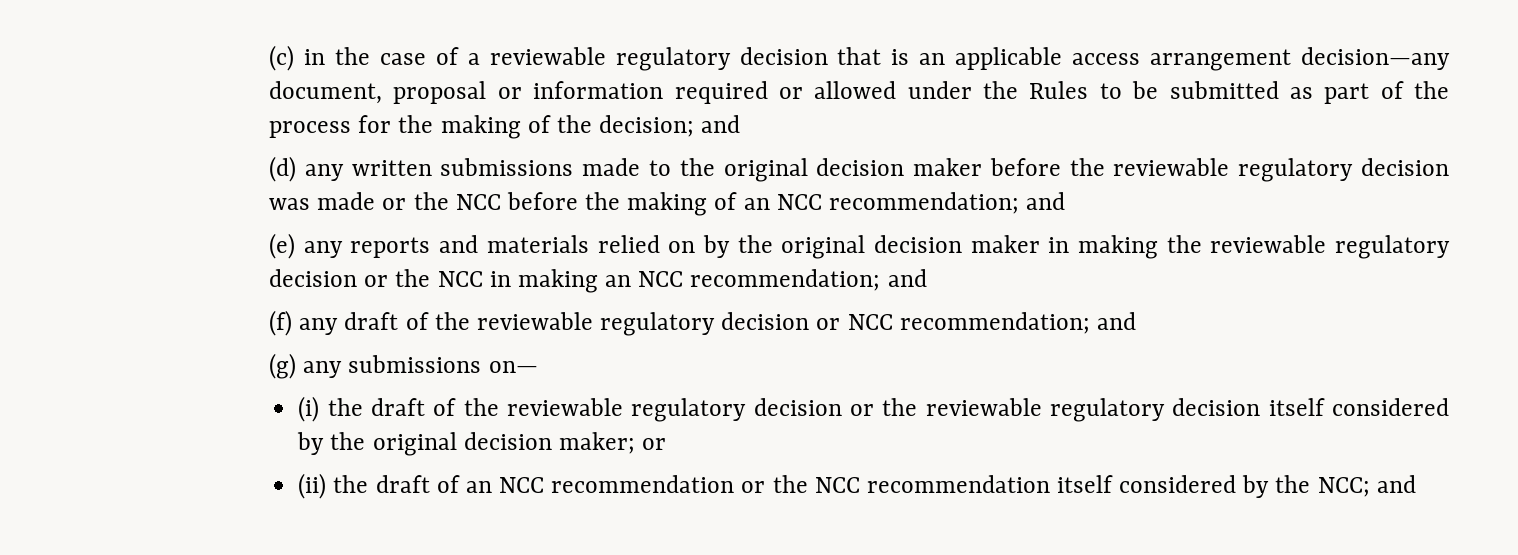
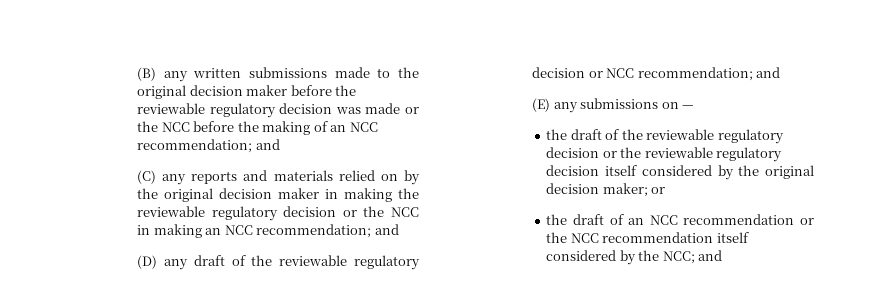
- (c) in the case of a reviewable regulatory decision that is an applicable access arrangement decision—any document, proposal or information required or allowed under the Rules to be submitted as part of the process for the making of the decision; and
- (d) any written submissions made to the original decision maker before the reviewable regulatory decision was made or the NCC before the making of an NCC recommendation; and
+ (B) any written submissions made to the original decision maker before the reviewable regulatory decision was made or the NCC before the making of an NCC recommendation; and
- (e) any reports and materials relied on by the original decision maker in making the reviewable regulatory decision or the NCC in making an NCC recommendation; and
+ (C) any reports and materials relied on by the original decision maker in making the reviewable regulatory decision or the NCC in making an NCC recommendation; and
- (f) any draft of the reviewable regulatory decision or NCC recommendation; and
+ (D) any draft of the reviewable regulatory decision or NCC recommendation; and
- (g) any submissions on—
- (i) the draft of the reviewable regulatory decision or the reviewable regulatory decision itself considered by the original decision maker; or
+ (E) any submissions on —
+ the draft of the reviewable regulatory decision or the reviewable regulatory decision itself considered by the original decision maker; or
- (ii) the draft of an NCC recommendation or the NCC recommendation itself considered by the NCC; and
+ the draft of an NCC recommendation or the NCC recommendation itself considered by the NCC; and

